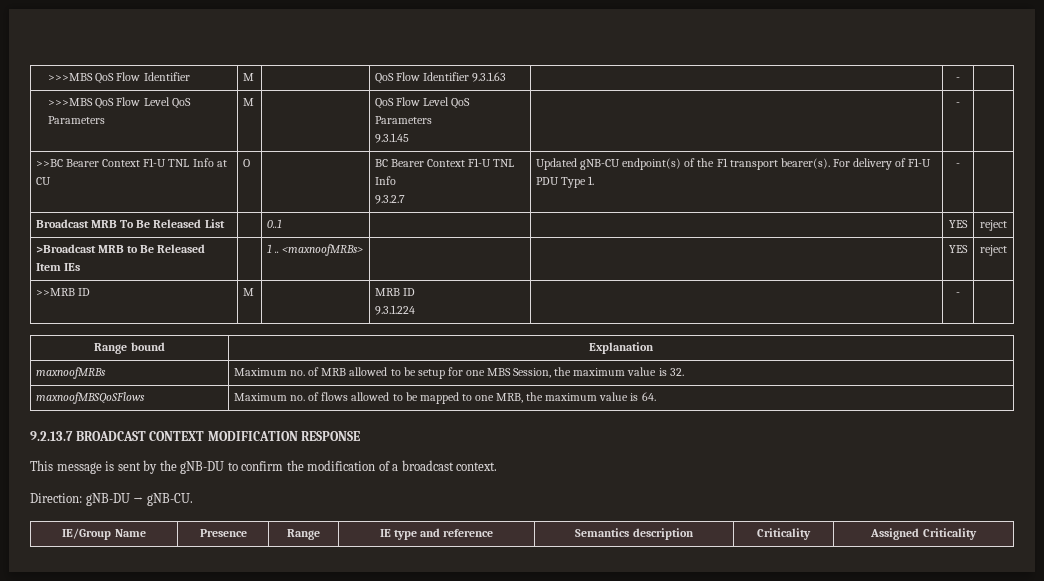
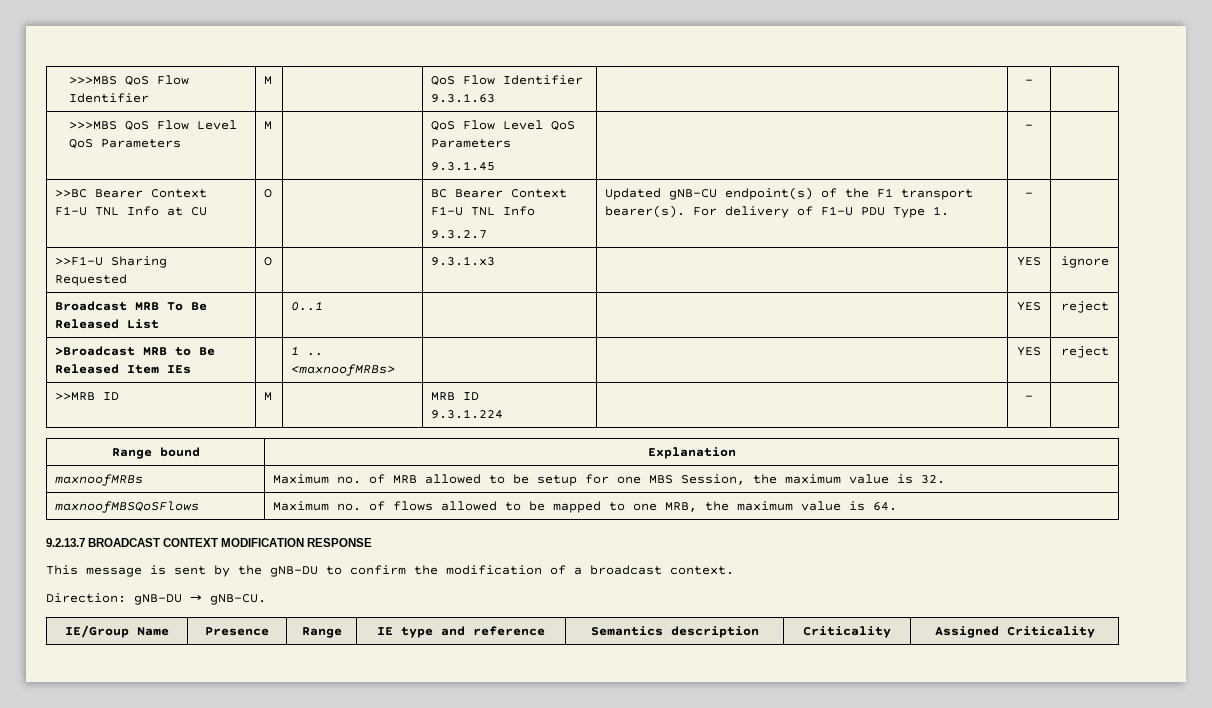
+ >>F1-U Sharing Requested | O | | 9.3.1.x3 | | YES | ignore

